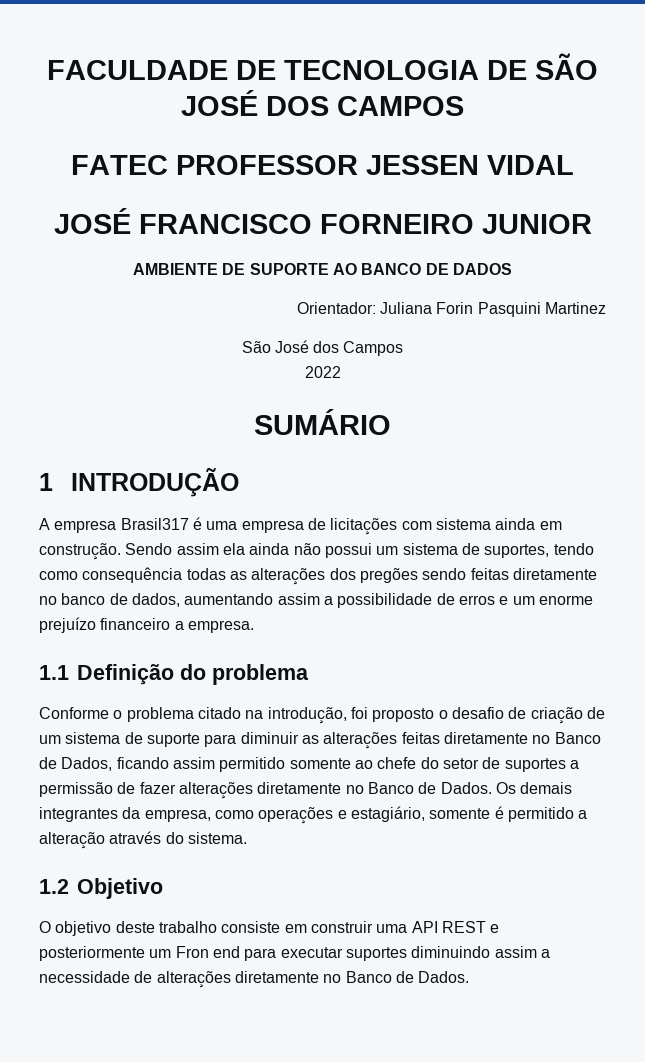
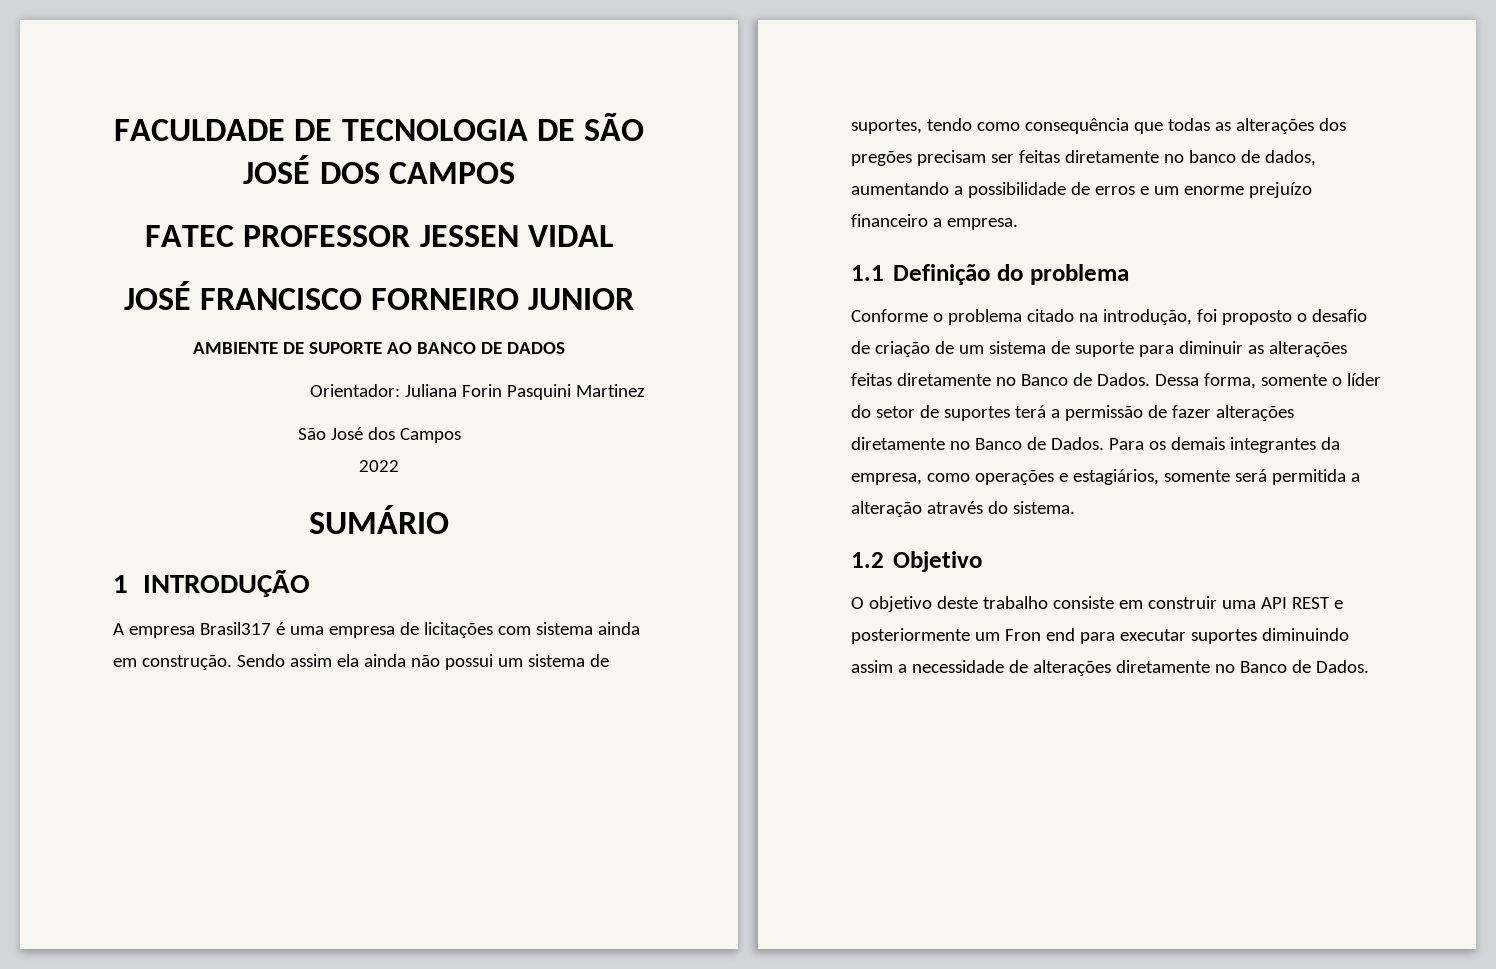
- Sendo assim ela ainda não possui um sistema de suportes, tendo como consequência todas as alterações dos pregões sendo feitas diretamente no banco de dados, aumentando assim a possibilidade de erros e um enorme prejuízo financeiro a empresa.
+ Sendo assim ela ainda não possui um sistema de suportes, tendo como consequência que todas as alterações dos pregões precisam ser feitas diretamente no banco de dados, aumentando a possibilidade de erros e um enorme prejuízo financeiro a empresa.
- Conforme o problema citado na introdução, foi proposto o desafio de criação de um sistema de suporte para diminuir as alterações feitas diretamente no Banco de Dados, ficando assim permitido somente ao chefe do setor de suportes a permissão de fazer alterações diretamente no Banco de Dados.
+ Conforme o problema citado na introdução, foi proposto o desafio de criação de um sistema de suporte para diminuir as alterações feitas diretamente no Banco de Dados. Dessa forma, somente o líder do setor de suportes terá a permissão de fazer alterações diretamente no Banco de Dados.
- Os demais integrantes da empresa, como operações e estagiário, somente é permitido a alteração através do sistema.
+ Para os demais integrantes da empresa, como operações e estagiários, somente será permitida a alteração através do sistema.

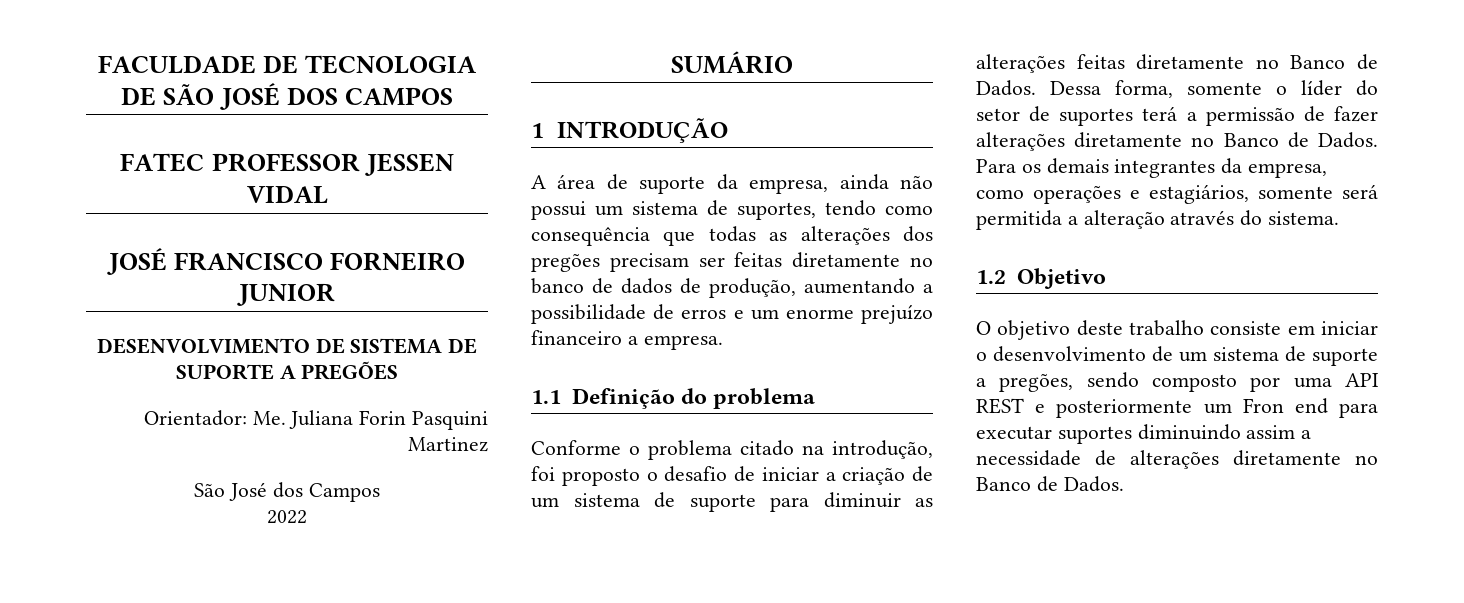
- AMBIENTE DE SUPORTE AO BANCO DE DADOS
+ DESENVOLVIMENTO DE SISTEMA DE SUPORTE A PREGÕES
- Orientador: Juliana Forin Pasquini Martinez
+ Orientador: Me. Juliana Forin Pasquini Martinez
- A empresa Brasil317 é uma empresa de licitações com sistema ainda em construção. Sendo assim ela ainda não possui um sistema de suportes, tendo como consequência que todas as alterações dos pregões precisam ser feitas diretamente no banco de dados, aumentando a possibilidade de erros e um enorme prejuízo financeiro a empresa.
+ A área de suporte da empresa, ainda não possui um sistema de suportes, tendo como consequência que todas as alterações dos pregões precisam ser feitas diretamente no banco de dados de produção, aumentando a possibilidade de erros e um enorme prejuízo financeiro a empresa.
- Conforme o problema citado na introdução, foi proposto o desafio de criação de um sistema de suporte para diminuir as alterações feitas diretamente no Banco de Dados.
+ Conforme o problema citado na introdução, foi proposto o desafio de iniciar a criação de um sistema de suporte para diminuir as alterações feitas diretamente no Banco de Dados.
- O objetivo deste trabalho consiste em construir uma API REST e posteriormente um Fron end para executar suportes diminuindo assim a necessidade de alterações diretamente no Banco de Dados.
+ O objetivo deste trabalho consiste em iniciar o desenvolvimento de um sistema de suporte a pregões, sendo composto por uma API REST e posteriormente um Fron end para executar suportes diminuindo assim a necessidade de alterações diretamente no Banco de Dados.

